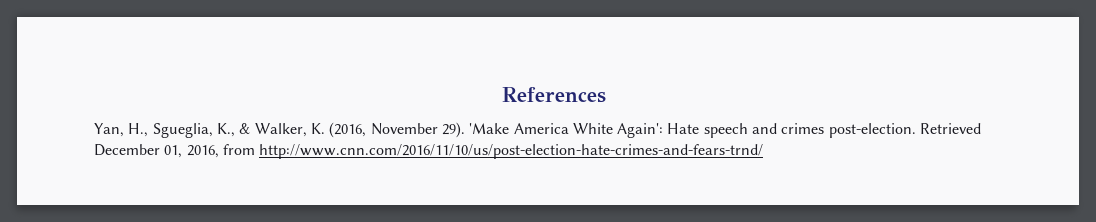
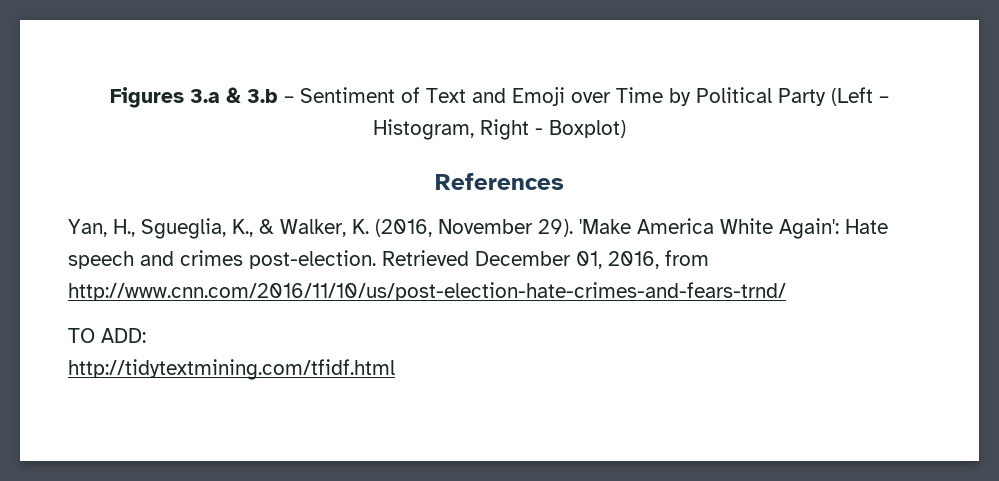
+ Figures 3.a & 3.b – Sentiment of Text and Emoji over Time by Political Party (Left – Histogram, Right - Boxplot)
+ TO ADD:
+ http://tidytextmining.com/tfidf.html

